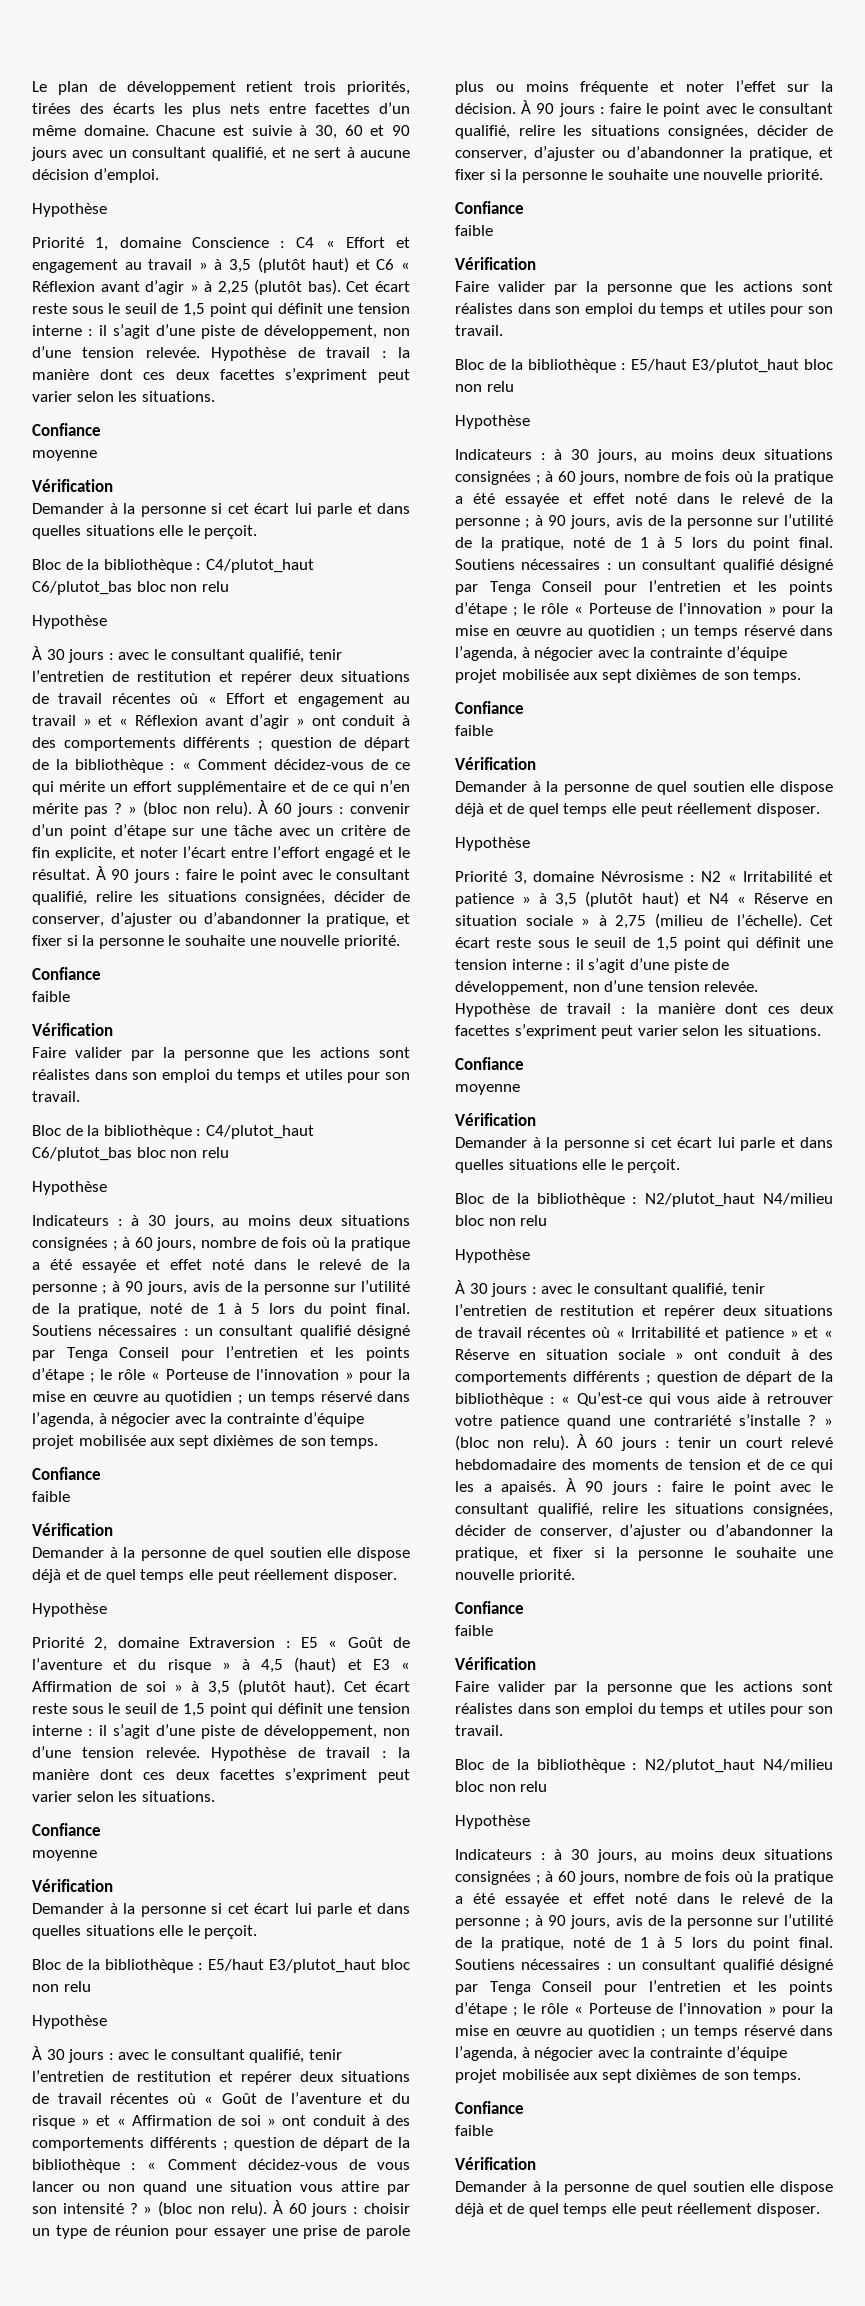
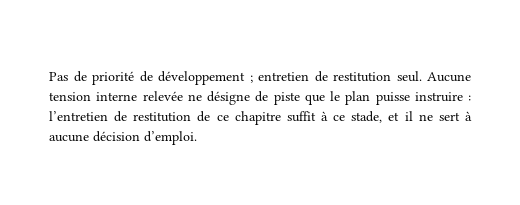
- Le plan de développement retient trois priorités, tirées des écarts les plus nets entre facettes d’un même domaine. Chacune est suivie à 30, 60 et 90 jours avec un consultant qualifié, et ne sert à aucune décision d’emploi.
- Hypothèse
- Priorité 1, domaine Conscience : C4 « Effort et engagement au travail » à 3,5 (plutôt haut) et C6 « Réflexion avant d’agir » à 2,25 (plutôt bas). Cet écart reste sous le seuil de 1,5 point qui définit une tension interne : il s’agit d’une piste de développement, non d’une tension relevée. Hypothèse de travail : la manière dont ces deux facettes s’expriment peut varier selon les situations.
- Confiance
- moyenne
- Vérification
- Demander à la personne si cet écart lui parle et dans quelles situations elle le perçoit.
- Bloc de la bibliothèque : C4/plutot_haut C6/plutot_bas bloc non relu
- Hypothèse
- À 30 jours : avec le consultant qualifié, tenir l’entretien de restitution et repérer deux situations de travail récentes où « Effort et engagement au travail » et « Réflexion avant d’agir » ont conduit à des comportements différents ; question de départ de la bibliothèque : « Comment décidez-vous de ce qui mérite un effort supplémentaire et de ce qui n’en mérite pas ? » (bloc non relu). À 60 jours : convenir d’un point d’étape sur une tâche avec un critère de fin explicite, et noter l’écart entre l’effort engagé et le résultat. À 90 jours : faire le point avec le consultant qualifié, relire les situations consignées, décider de conserver, d’ajuster ou d’abandonner la pratique, et fixer si la personne le souhaite une nouvelle priorité.
- Confiance
- faible
- Vérification
- Faire valider par la personne que les actions sont réalistes dans son emploi du temps et utiles pour son travail.
- Bloc de la bibliothèque : C4/plutot_haut C6/plutot_bas bloc non relu
- Hypothèse
- Indicateurs : à 30 jours, au moins deux situations consignées ; à 60 jours, nombre de fois où la pratique a été essayée et effet noté dans le relevé de la personne ; à 90 jours, avis de la personne sur l’utilité de la pratique, noté de 1 à 5 lors du point final. Soutiens nécessaires : un consultant qualifié désigné par Tenga Conseil pour l’entretien et les points d’étape ; le rôle « Porteuse de l'innovation » pour la mise en œuvre au quotidien ; un temps réservé dans l’agenda, à négocier avec la contrainte d’équipe projet mobilisée aux sept dixièmes de son temps.
- Confiance
- faible
- Vérification
- Demander à la personne de quel soutien elle dispose déjà et de quel temps elle peut réellement disposer.
- Hypothèse
- Priorité 2, domaine Extraversion : E5 « Goût de l’aventure et du risque » à 4,5 (haut) et E3 « Affirmation de soi » à 3,5 (plutôt haut). Cet écart reste sous le seuil de 1,5 point qui définit une tension interne : il s’agit d’une piste de développement, non d’une tension relevée. Hypothèse de travail : la manière dont ces deux facettes s’expriment peut varier selon les situations.
- Confiance
- moyenne
- Vérification
- Demander à la personne si cet écart lui parle et dans quelles situations elle le perçoit.
- Bloc de la bibliothèque : E5/haut E3/plutot_haut bloc non relu
- Hypothèse
- À 30 jours : avec le consultant qualifié, tenir l’entretien de restitution et repérer deux situations de travail récentes où « Goût de l’aventure et du risque » et « Affirmation de soi » ont conduit à des comportements différents ; question de départ de la bibliothèque : « Comment décidez-vous de vous lancer ou non quand une situation vous attire par son intensité ? » (bloc non relu). À 60 jours : choisir un type de réunion pour essayer une prise de parole plus ou moins fréquente et noter l’effet sur la décision. À 90 jours : faire le point avec le consultant qualifié, relire les situations consignées, décider de conserver, d’ajuster ou d’abandonner la pratique, et fixer si la personne le souhaite une nouvelle priorité.
- Confiance
- faible
- Vérification
- Faire valider par la personne que les actions sont réalistes dans son emploi du temps et utiles pour son travail.
- Bloc de la bibliothèque : E5/haut E3/plutot_haut bloc non relu
- Hypothèse
- Indicateurs : à 30 jours, au moins deux situations consignées ; à 60 jours, nombre de fois où la pratique a été essayée et effet noté dans le relevé de la personne ; à 90 jours, avis de la personne sur l’utilité de la pratique, noté de 1 à 5 lors du point final. Soutiens nécessaires : un consultant qualifié désigné par Tenga Conseil pour l’entretien et les points d’étape ; le rôle « Porteuse de l'innovation » pour la mise en œuvre au quotidien ; un temps réservé dans l’agenda, à négocier avec la contrainte d’équipe projet mobilisée aux sept dixièmes de son temps.
- Confiance
- faible
- Vérification
- Demander à la personne de quel soutien elle dispose déjà et de quel temps elle peut réellement disposer.
- Hypothèse
- Priorité 3, domaine Névrosisme : N2 « Irritabilité et patience » à 3,5 (plutôt haut) et N4 « Réserve en situation sociale » à 2,75 (milieu de l’échelle). Cet écart reste sous le seuil de 1,5 point qui définit une tension interne : il s’agit d’une piste de développement, non d’une tension relevée. Hypothèse de travail : la manière dont ces deux facettes s’expriment peut varier selon les situations.
- Confiance
- moyenne
- Vérification
- Demander à la personne si cet écart lui parle et dans quelles situations elle le perçoit.
- Bloc de la bibliothèque : N2/plutot_haut N4/milieu bloc non relu
- Hypothèse
- À 30 jours : avec le consultant qualifié, tenir l’entretien de restitution et repérer deux situations de travail récentes où « Irritabilité et patience » et « Réserve en situation sociale » ont conduit à des comportements différents ; question de départ de la bibliothèque : « Qu’est-ce qui vous aide à retrouver votre patience quand une contrariété s’installe ? » (bloc non relu). À 60 jours : tenir un court relevé hebdomadaire des moments de tension et de ce qui les a apaisés. À 90 jours : faire le point avec le consultant qualifié, relire les situations consignées, décider de conserver, d’ajuster ou d’abandonner la pratique, et fixer si la personne le souhaite une nouvelle priorité.
- Confiance
- faible
- Vérification
- Faire valider par la personne que les actions sont réalistes dans son emploi du temps et utiles pour son travail.
- Bloc de la bibliothèque : N2/plutot_haut N4/milieu bloc non relu
- Hypothèse
- Indicateurs : à 30 jours, au moins deux situations consignées ; à 60 jours, nombre de fois où la pratique a été essayée et effet noté dans le relevé de la personne ; à 90 jours, avis de la personne sur l’utilité de la pratique, noté de 1 à 5 lors du point final. Soutiens nécessaires : un consultant qualifié désigné par Tenga Conseil pour l’entretien et les points d’étape ; le rôle « Porteuse de l'innovation » pour la mise en œuvre au quotidien ; un temps réservé dans l’agenda, à négocier avec la contrainte d’équipe projet mobilisée aux sept dixièmes de son temps.
- Confiance
- faible
- Vérification
- Demander à la personne de quel soutien elle dispose déjà et de quel temps elle peut réellement disposer.
+ Pas de priorité de développement ; entretien de restitution seul. Aucune tension interne relevée ne désigne de piste que le plan puisse instruire : l’entretien de restitution de ce chapitre suffit à ce stade, et il ne sert à aucune décision d’emploi.

